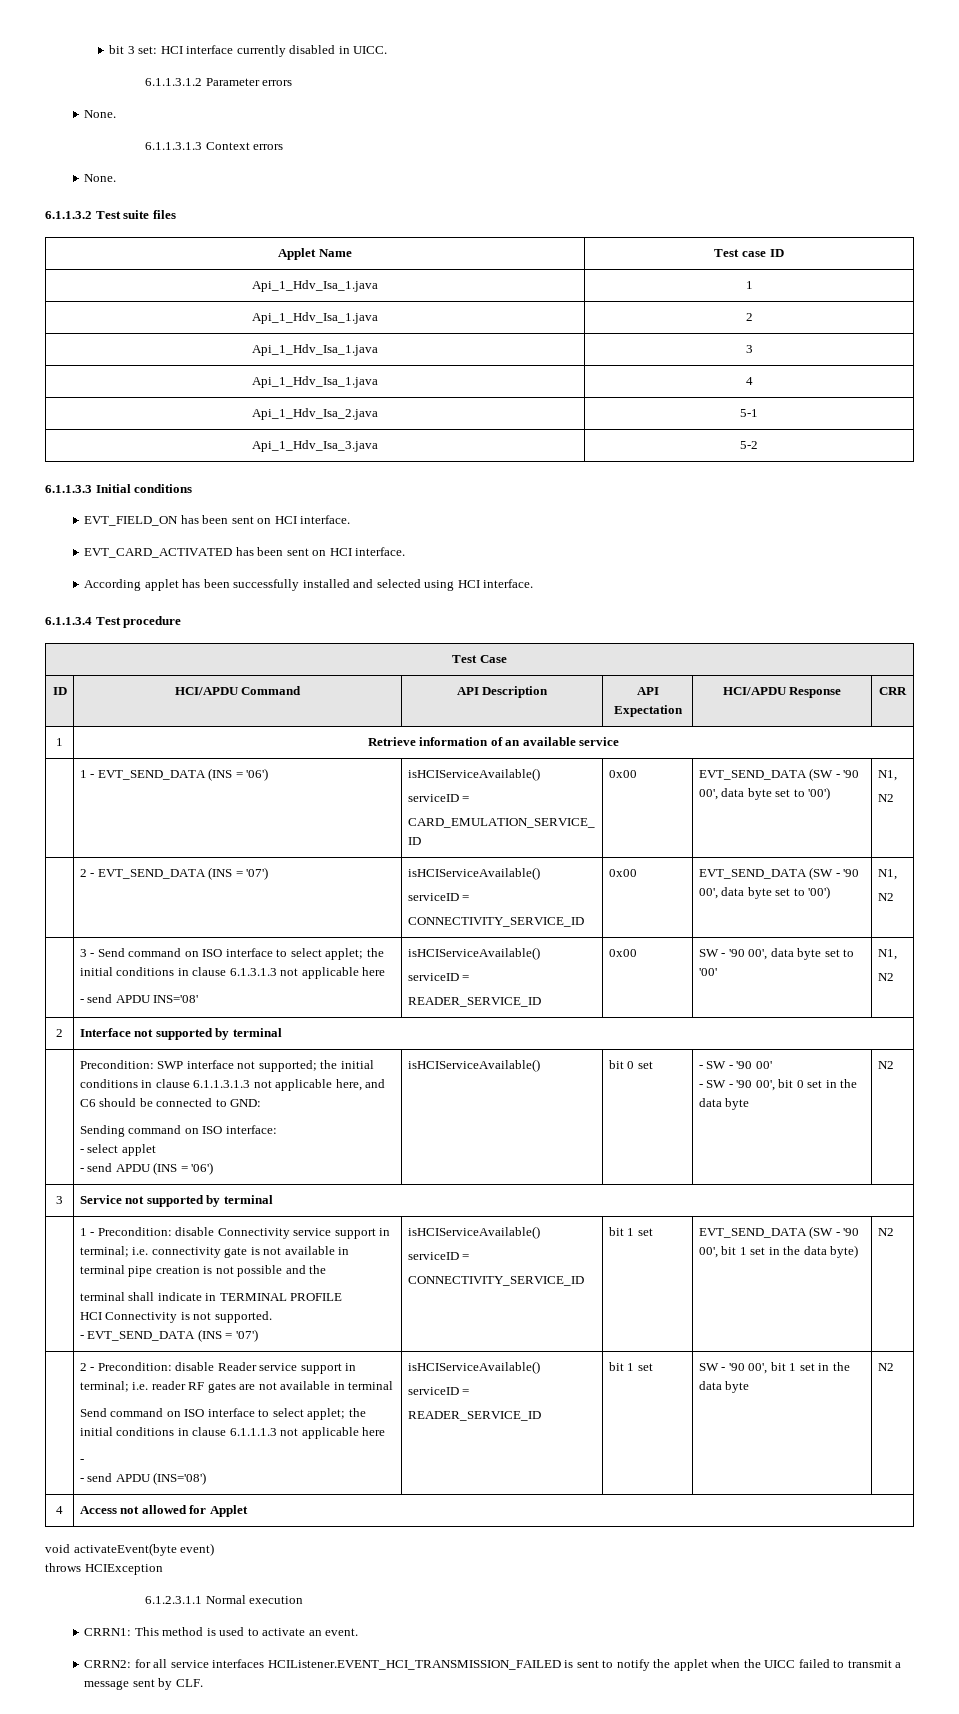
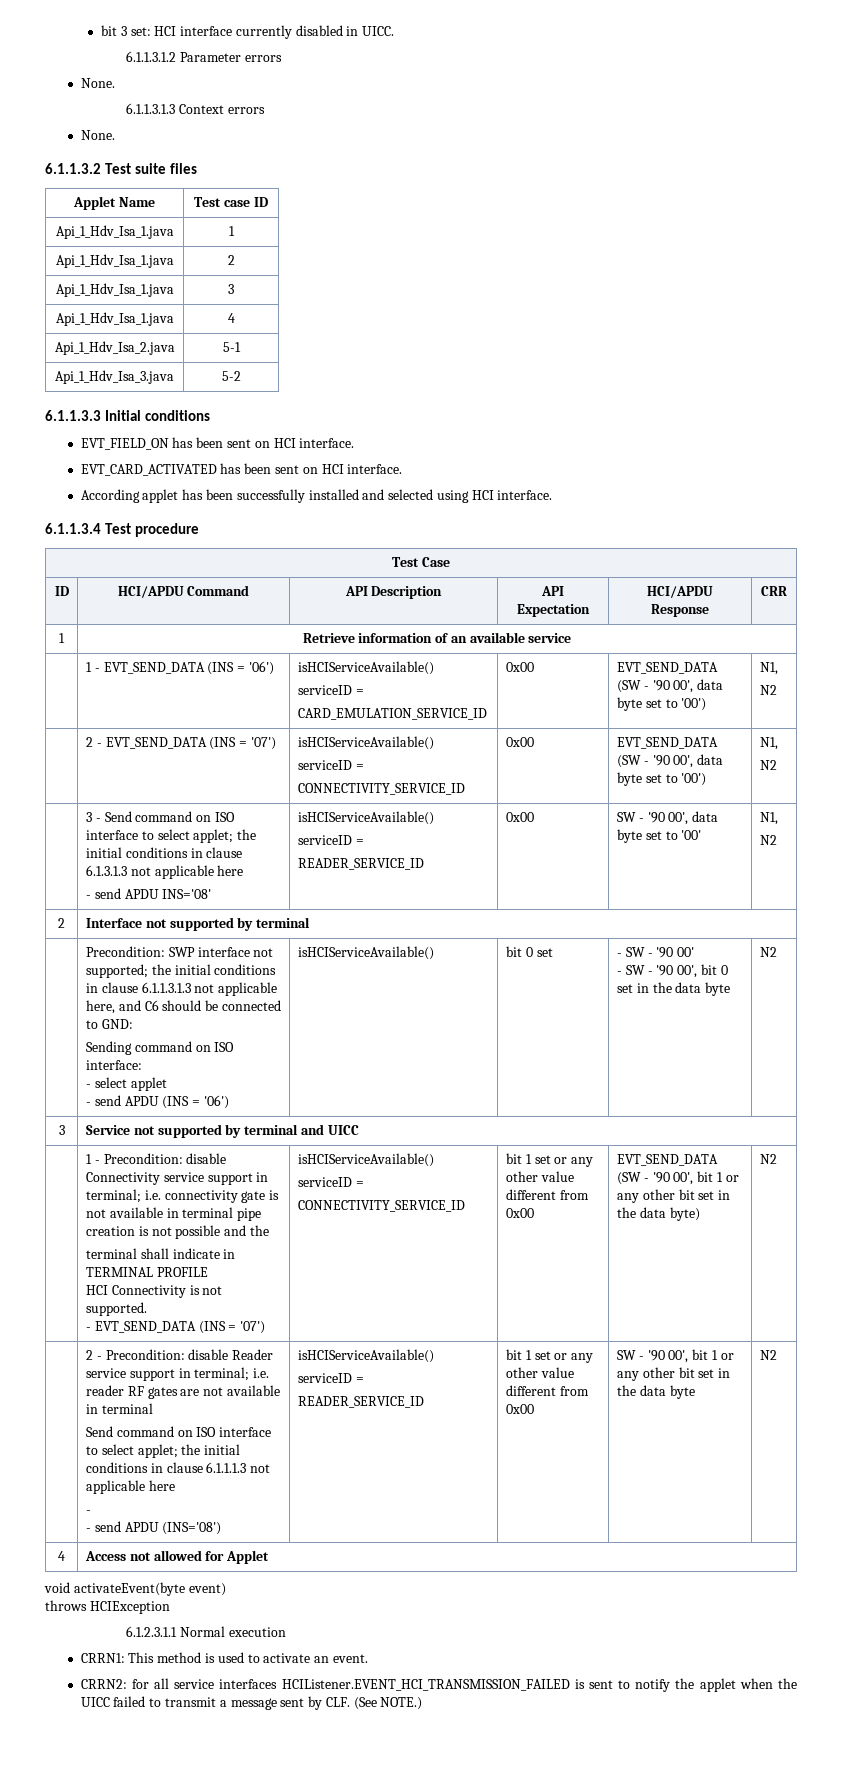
- 3 | Service not supported by terminal
+ 3 | Service not supported by terminal and UICC
- CONNECTIVITY_SERVICE_ID | bit 1 set
+ CONNECTIVITY_SERVICE_ID | bit 1 set or any other value different from 0x00
- EVT_SEND_DATA (SW - '90 00', bit 1 set in the data byte)
+ EVT_SEND_DATA (SW - '90 00', bit 1 or any other bit set in the data byte)
- READER_SERVICE_ID | bit 1 set
+ READER_SERVICE_ID | bit 1 set or any other value different from 0x00
- SW - '90 00', bit 1 set in the data byte
+ SW - '90 00', bit 1 or any other bit set in the data byte
- CRRN2: for all service interfaces HCIListener.EVENT_HCI_TRANSMISSION_FAILED is sent to notify the applet when the UICC failed to transmit a message sent by CLF.
+ CRRN2: for all service interfaces HCIListener.EVENT_HCI_TRANSMISSION_FAILED is sent to notify the applet when the UICC failed to transmit a message sent by CLF. (See NOTE.)

